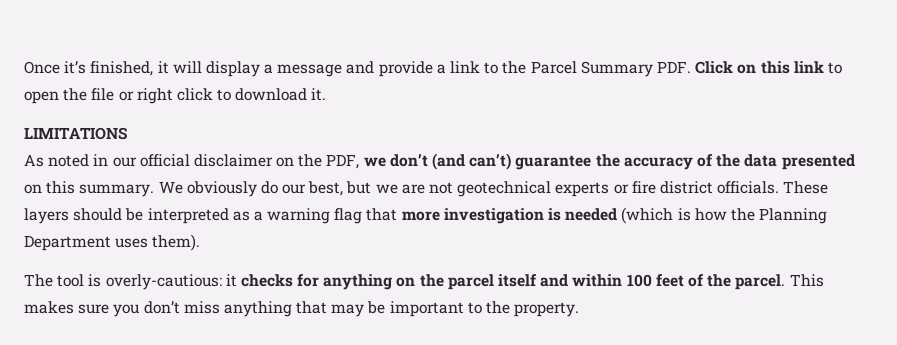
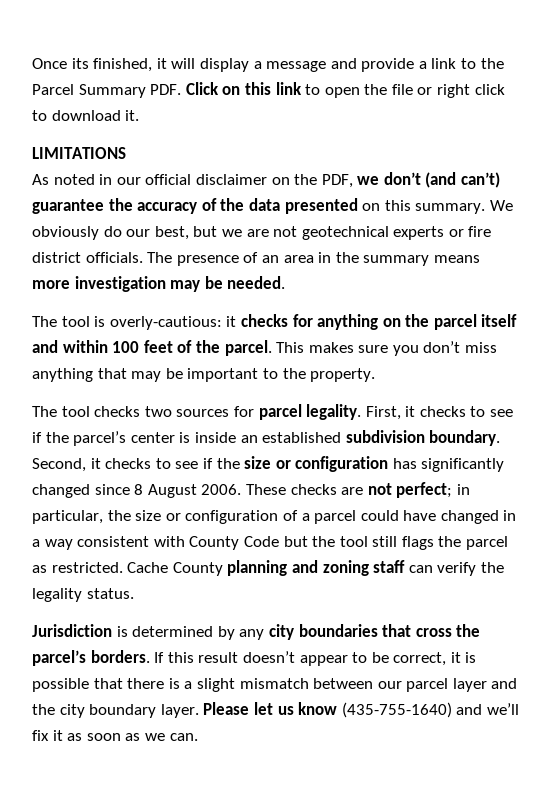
- Once it’s finished, it will display a message and provide a link to the Parcel Summary PDF. Click on this link to open the file or right click to download it.
+ Once its finished, it will display a message and provide a link to the Parcel Summary PDF. Click on this link to open the file or right click to download it.
- These layers should be interpreted as a warning flag that more investigation is needed (which is how the Planning Department uses them).
+ The presence of an area in the summary means more investigation may be needed.
+ The tool checks two sources for parcel legality. First, it checks to see if the parcel’s center is inside an established subdivision boundary. Second, it checks to see if the size or configuration has significantly changed since 8 August 2006. These checks are not perfect; in particular, the size or configuration of a parcel could have changed in a way consistent with County Code but the tool still flags the parcel as restricted. Cache County planning and zoning staff can verify the legality status.
+ Jurisdiction is determined by any city boundaries that cross the parcel’s borders. If this result doesn’t appear to be correct, it is possible that there is a slight mismatch between our parcel layer and the city boundary layer. Please let us know (435-755-1640) and we’ll fix it as soon as we can.

